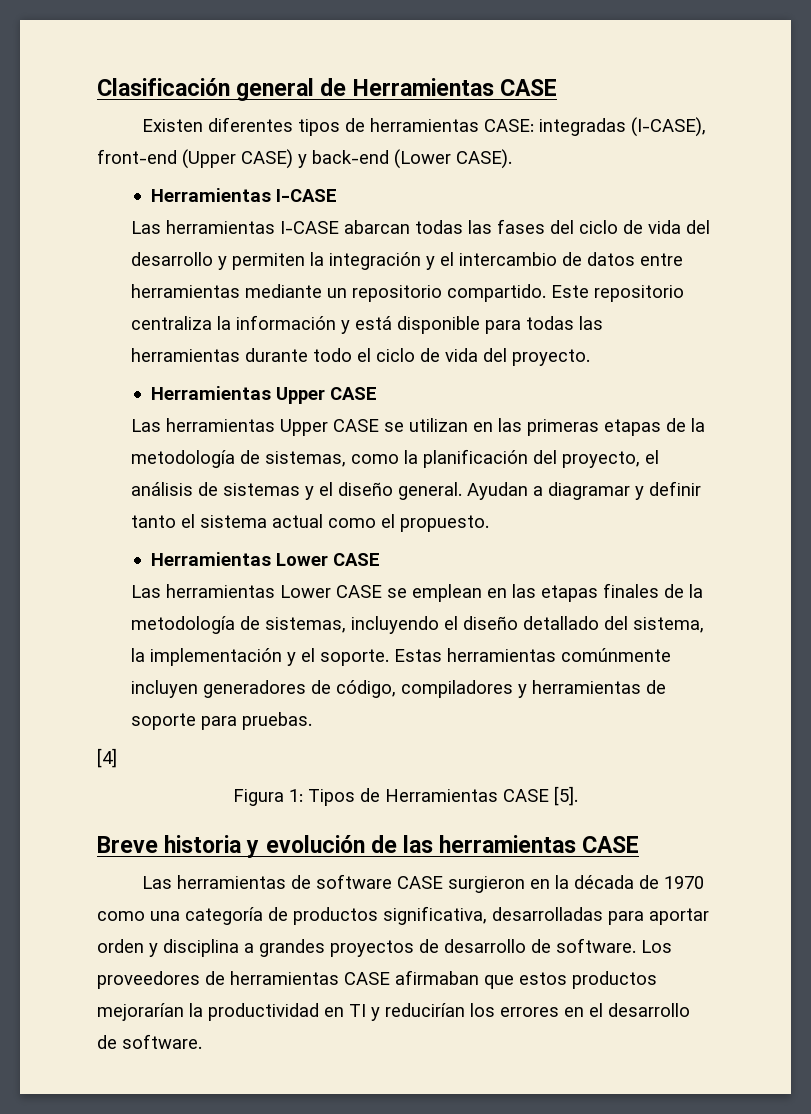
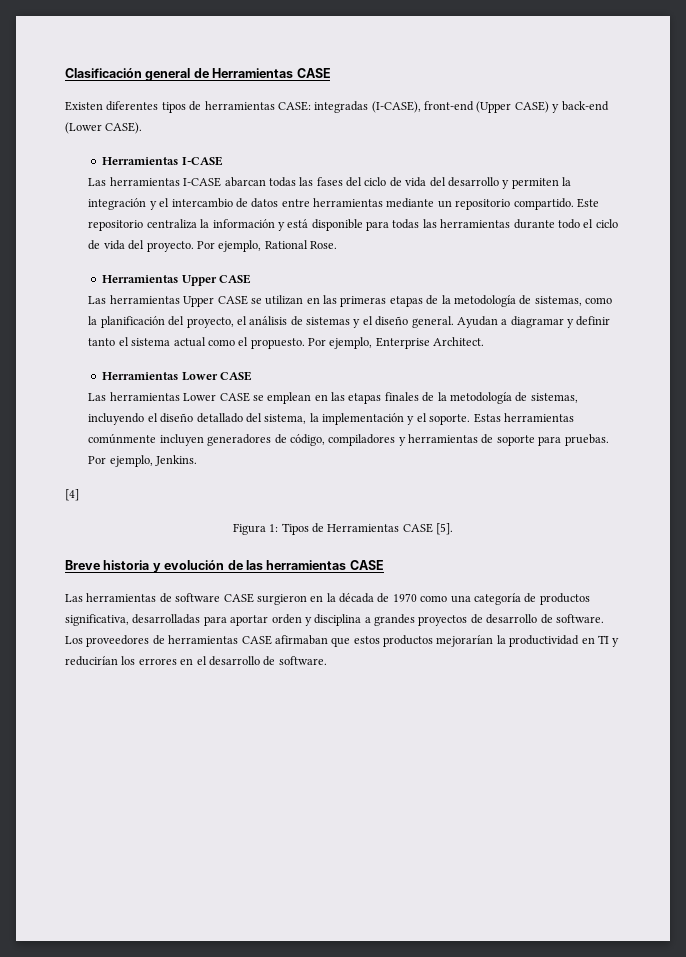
+ Por ejemplo, Rational Rose.
+ Por ejemplo, Enterprise Architect.
+ Por ejemplo, Jenkins.

